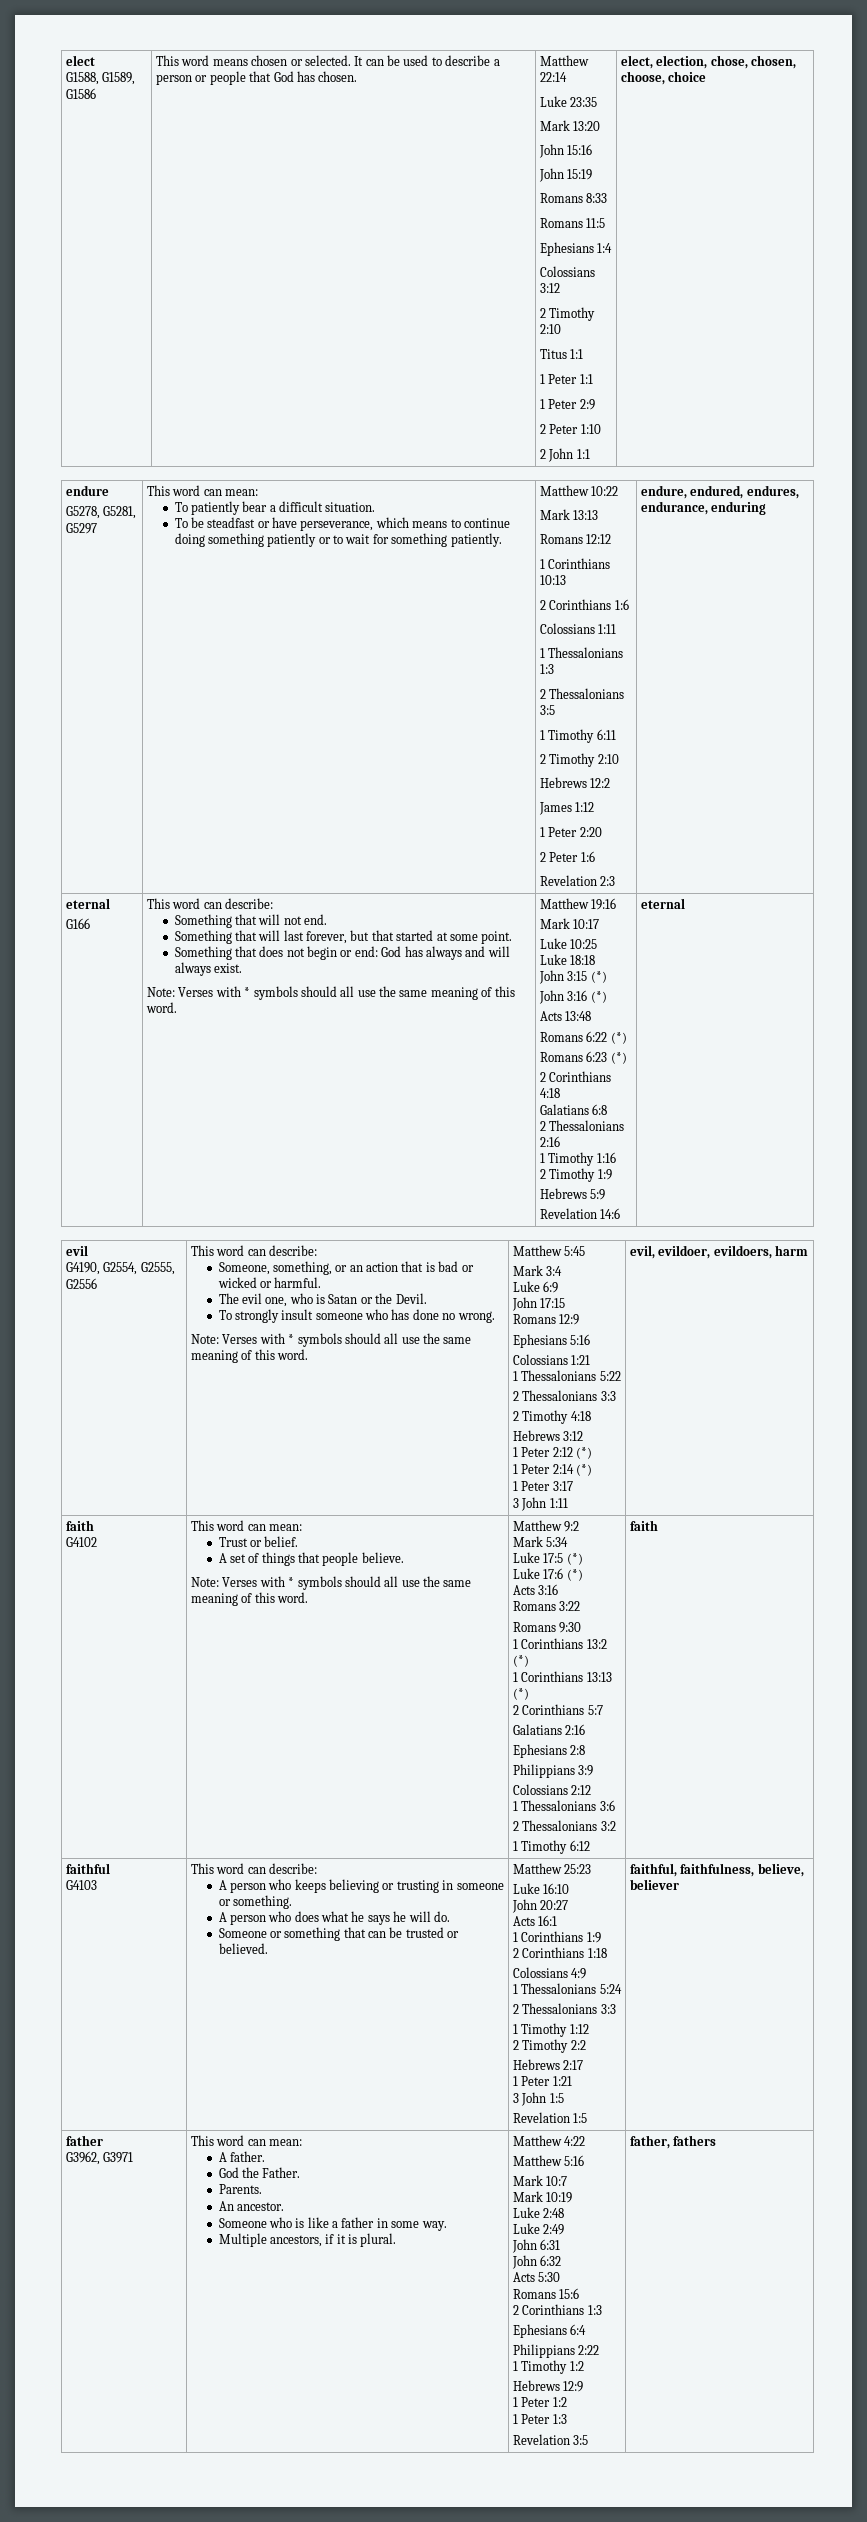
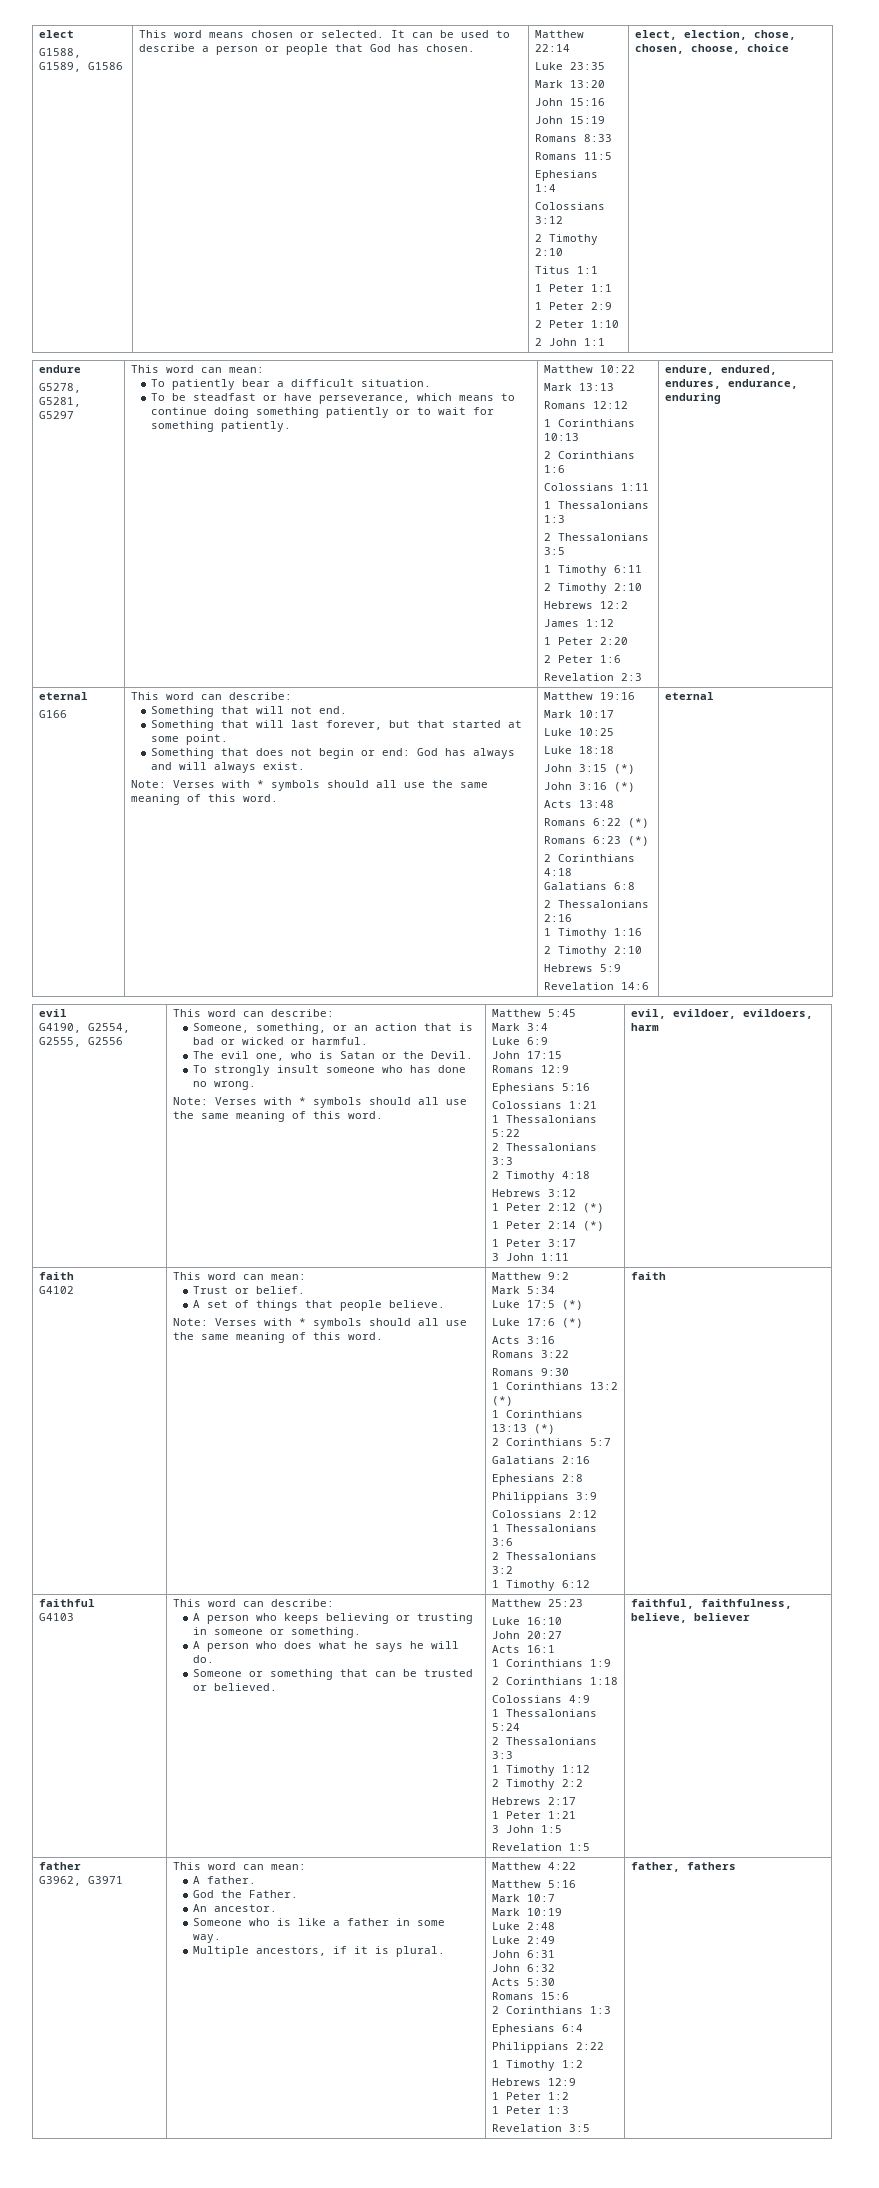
  1 Timothy 1:16
- 2 Timothy 1:9
+ 2 Timothy 2:10
- Parents.

